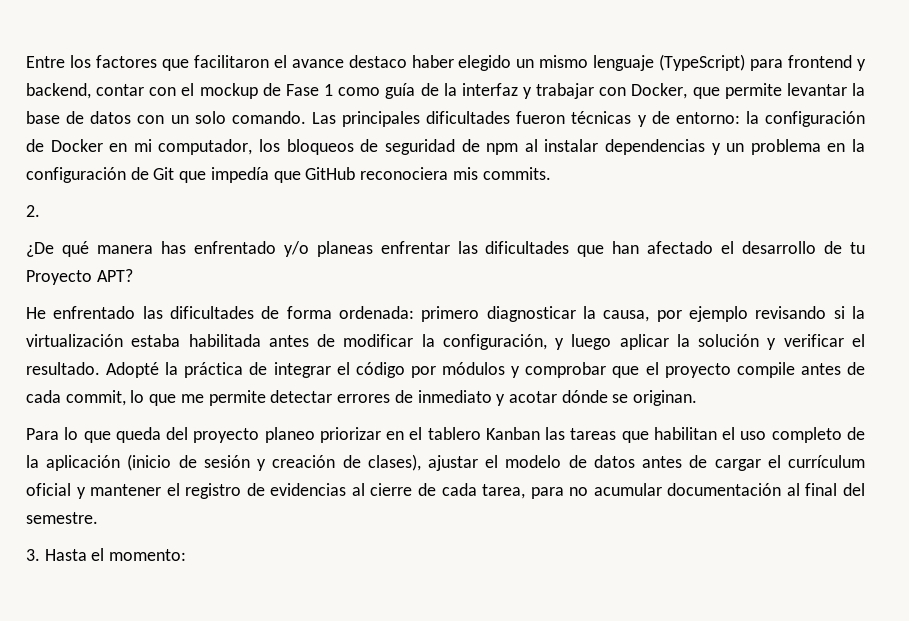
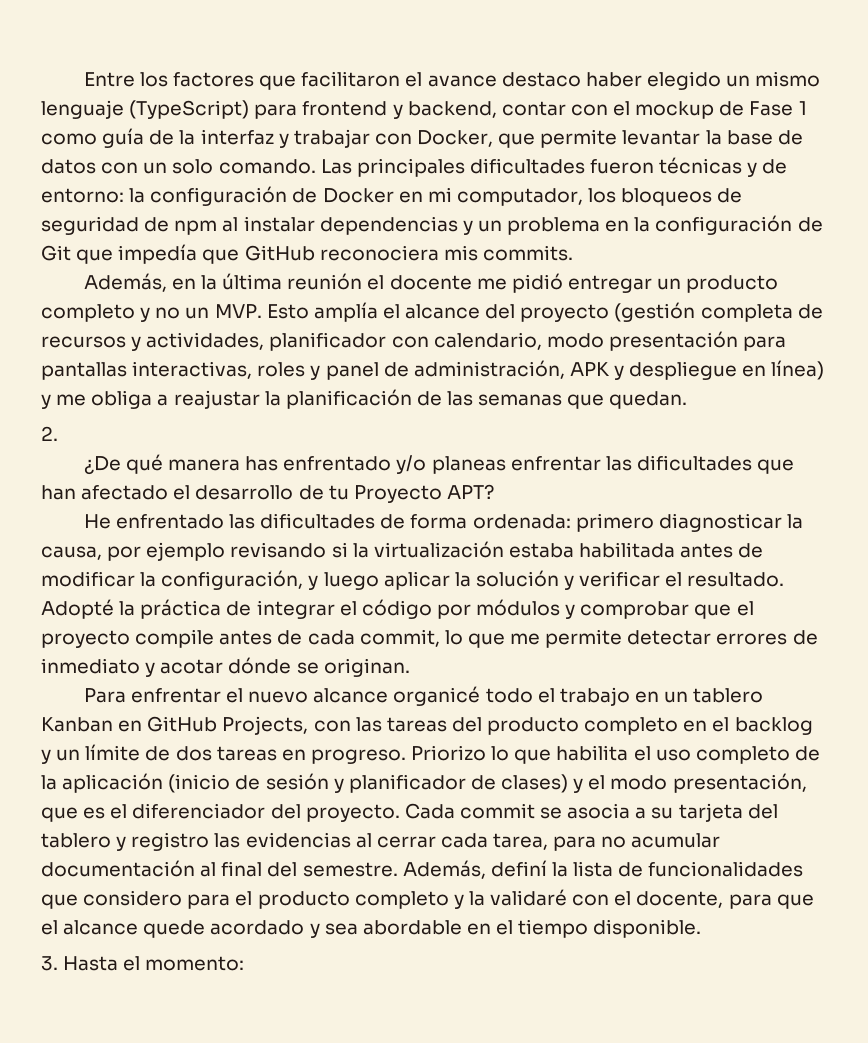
+ Además, en la última reunión el docente me pidió entregar un producto completo y no un MVP. Esto amplía el alcance del proyecto (gestión completa de recursos y actividades, planificador con calendario, modo presentación para pantallas interactivas, roles y panel de administración, APK y despliegue en línea) y me obliga a reajustar la planificación de las semanas que quedan.
- Para lo que queda del proyecto planeo priorizar en el tablero Kanban las tareas que habilitan el uso completo de la aplicación (inicio de sesión y creación de clases), ajustar el modelo de datos antes de cargar el currículum oficial y mantener el registro de evidencias al cierre de cada tarea, para no acumular documentación al final del semestre.
+ Para enfrentar el nuevo alcance organicé todo el trabajo en un tablero Kanban en GitHub Projects, con las tareas del producto completo en el backlog y un límite de dos tareas en progreso. Priorizo lo que habilita el uso completo de la aplicación (inicio de sesión y planificador de clases) y el modo presentación, que es el diferenciador del proyecto. Cada commit se asocia a su tarjeta del tablero y registro las evidencias al cerrar cada tarea, para no acumular documentación al final del semestre. Además, definí la lista de funcionalidades que considero para el producto completo y la validaré con el docente, para que el alcance quede acordado y sea abordable en el tiempo disponible.

